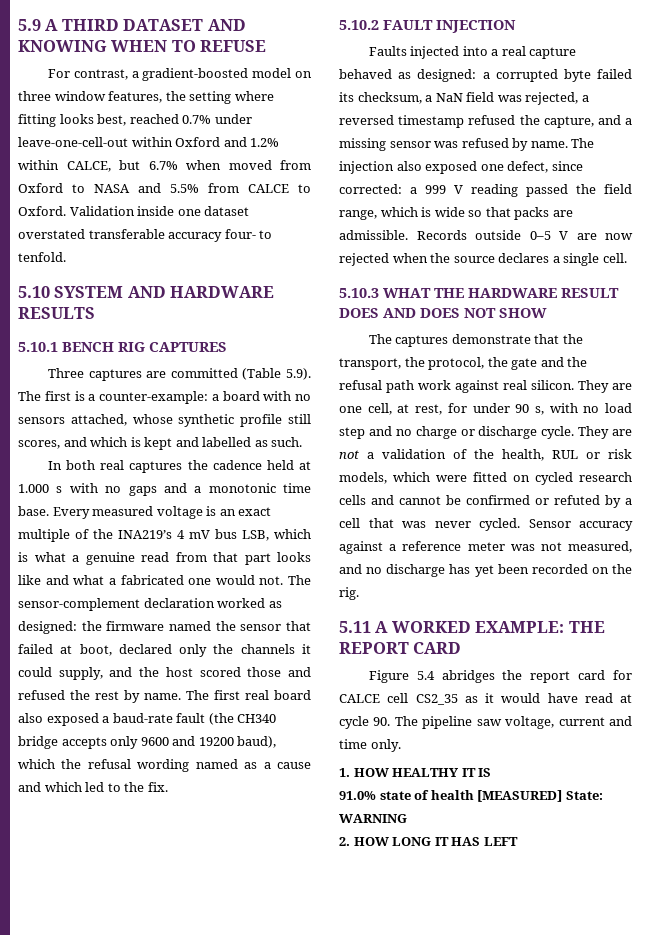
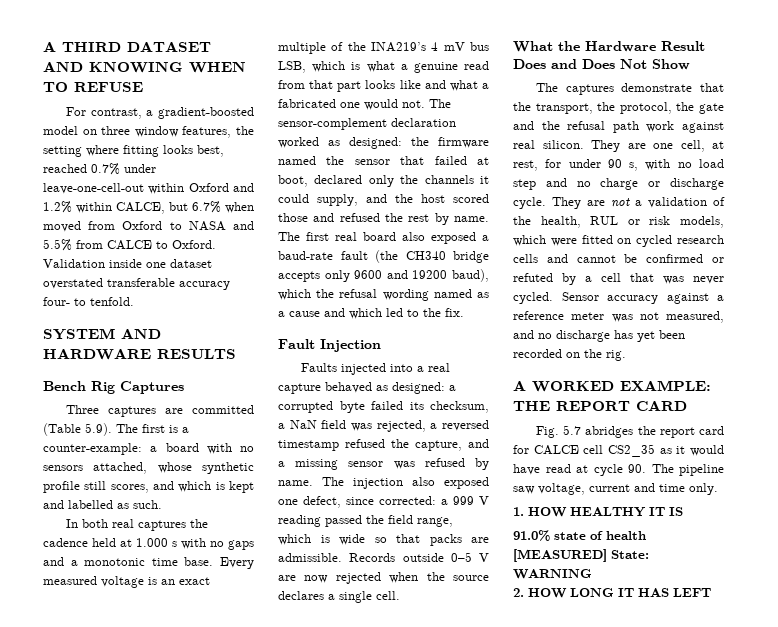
- 5.9 A THIRD DATASET AND KNOWING WHEN TO REFUSE
+ A THIRD DATASET AND KNOWING WHEN TO REFUSE
- 5.10 SYSTEM AND HARDWARE RESULTS
+ SYSTEM AND HARDWARE RESULTS
- 5.10.1 BENCH RIG CAPTURES
+ Bench Rig Captures
- 5.10.2 FAULT INJECTION
+ Fault Injection
- 5.10.3 WHAT THE HARDWARE RESULT DOES AND DOES NOT SHOW
+ What the Hardware Result Does and Does Not Show
- 5.11 A WORKED EXAMPLE: THE REPORT CARD
+ A WORKED EXAMPLE: THE REPORT CARD
- Figure 5.4 abridges the report card for CALCE cell CS2_35 as it would have read at cycle 90. The pipeline saw voltage, current and time only.
+ Fig. 5.7 abridges the report card for CALCE cell CS2_35 as it would have read at cycle 90. The pipeline saw voltage, current and time only.

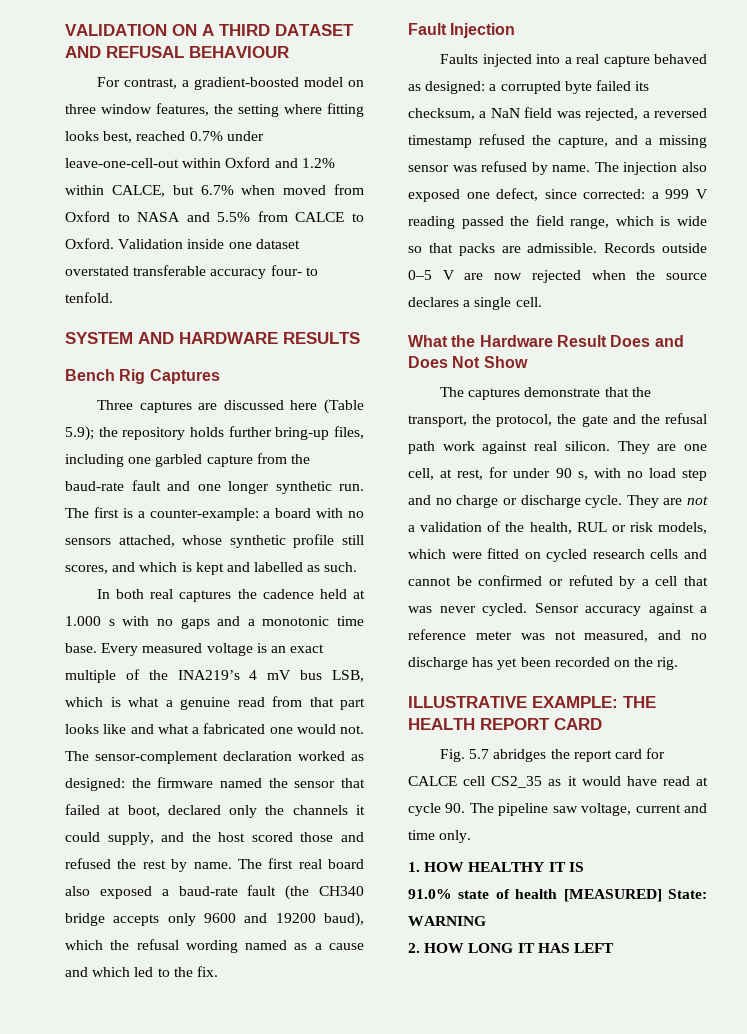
- A THIRD DATASET AND KNOWING WHEN TO REFUSE
+ VALIDATION ON A THIRD DATASET AND REFUSAL BEHAVIOUR
- Three captures are committed (Table 5.9). The first is a counter-example: a board with no sensors attached, whose synthetic profile still scores, and which is kept and labelled as such.
+ Three captures are discussed here (Table 5.9); the repository holds further bring-up files, including one garbled capture from the baud-rate fault and one longer synthetic run. The first is a counter-example: a board with no sensors attached, whose synthetic profile still scores, and which is kept and labelled as such.
- A WORKED EXAMPLE: THE REPORT CARD
+ ILLUSTRATIVE EXAMPLE: THE HEALTH REPORT CARD

